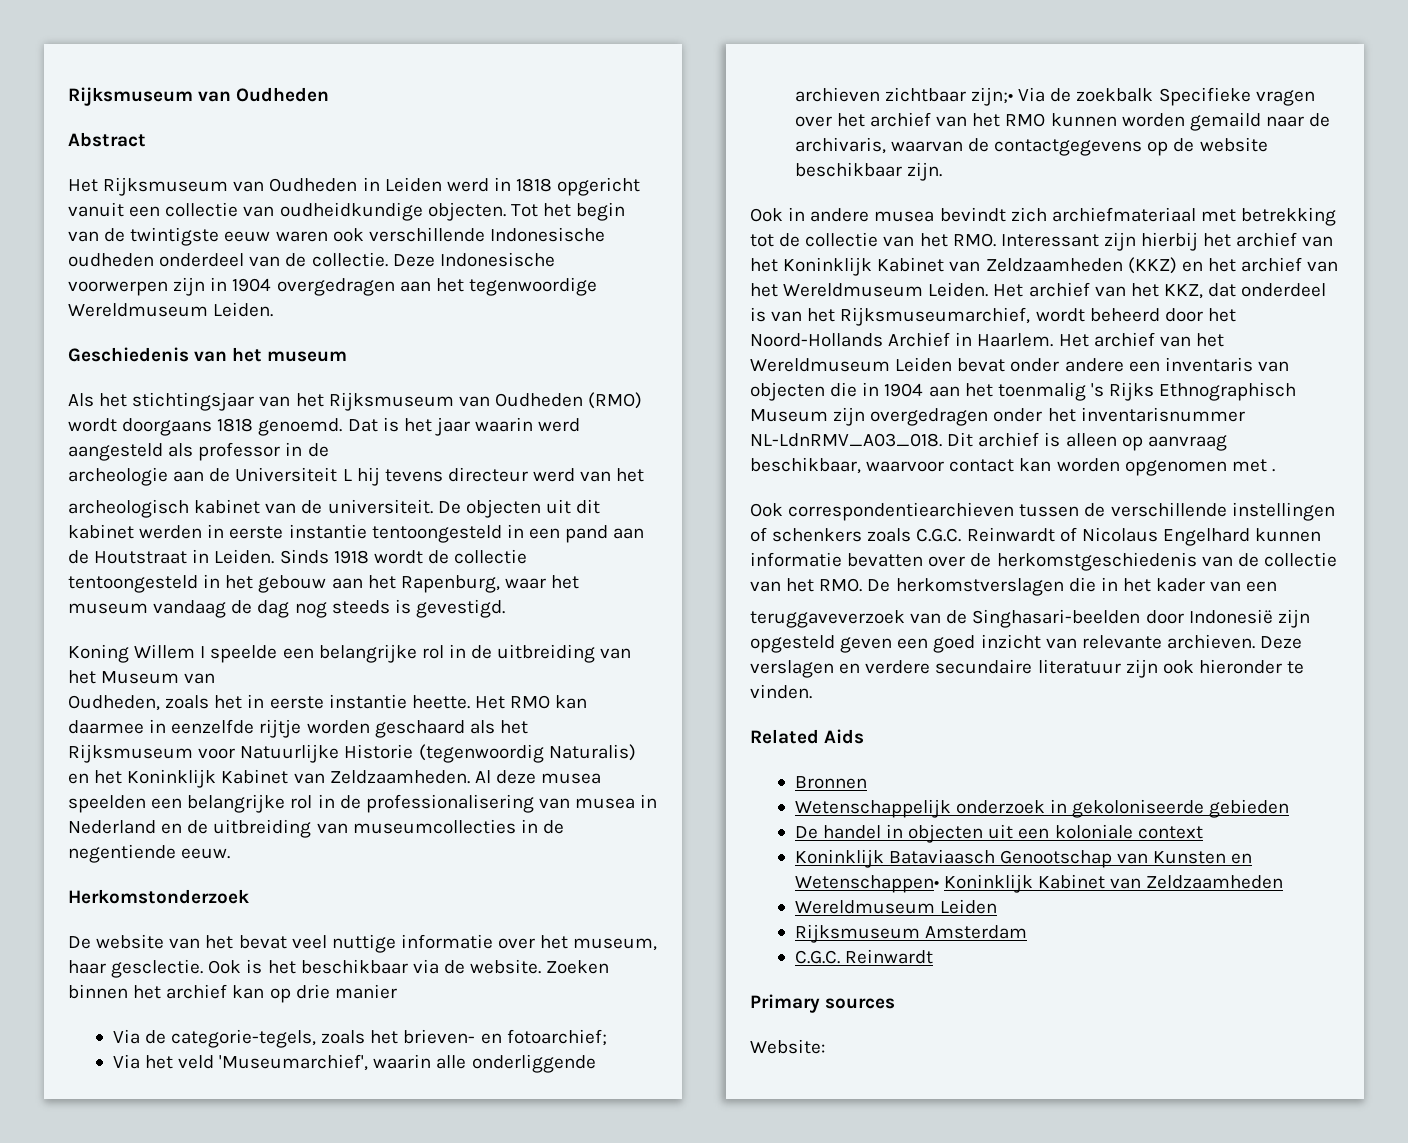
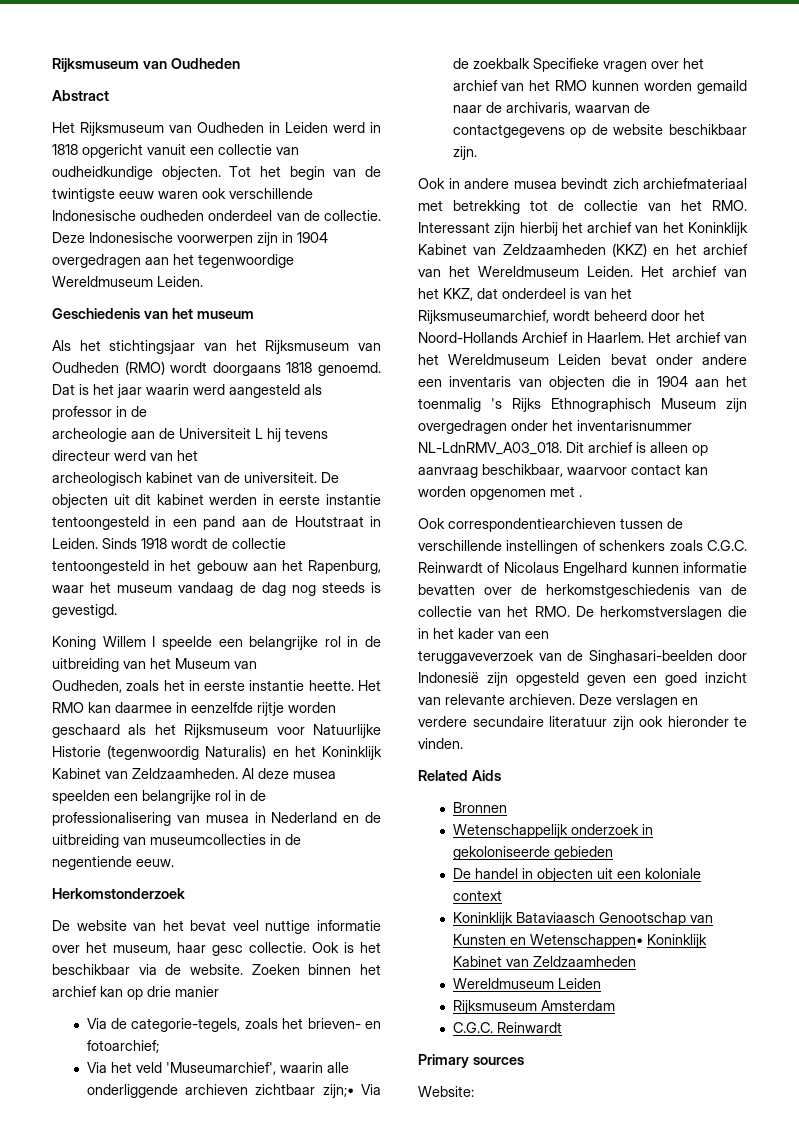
- De website van het bevat veel nuttige informatie over het museum, haar gesclectie.
+ De website van het bevat veel nuttige informatie over het museum, haar gesc collectie.

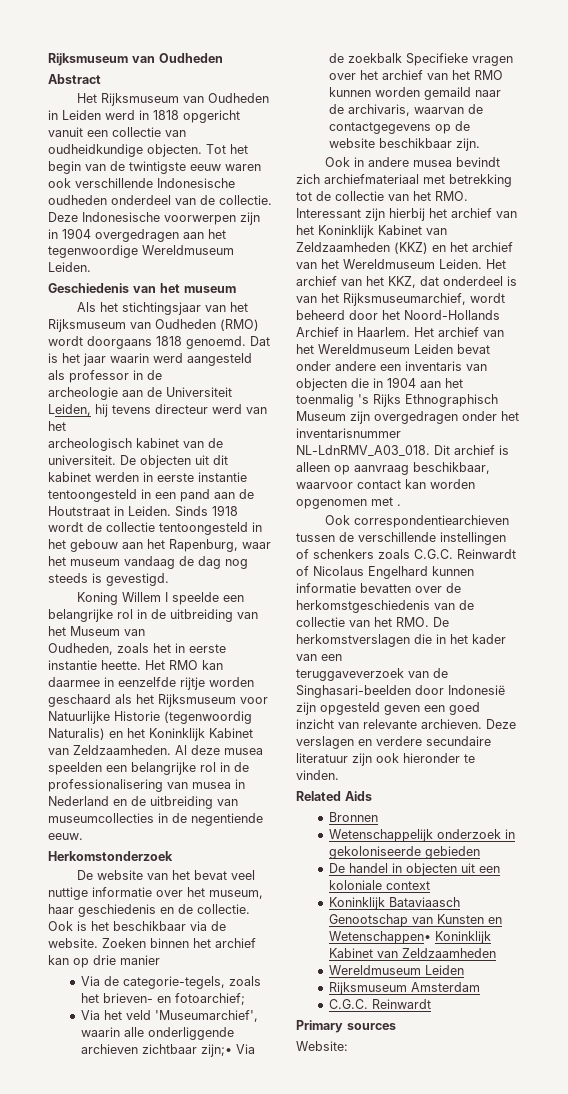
- archeologie aan de Universiteit L hij tevens directeur werd van het
+ archeologie aan de Universiteit Leiden, hij tevens directeur werd van het
- De website van het bevat veel nuttige informatie over het museum, haar gesc collectie.
+ De website van het bevat veel nuttige informatie over het museum, haar geschiedenis en de collectie.

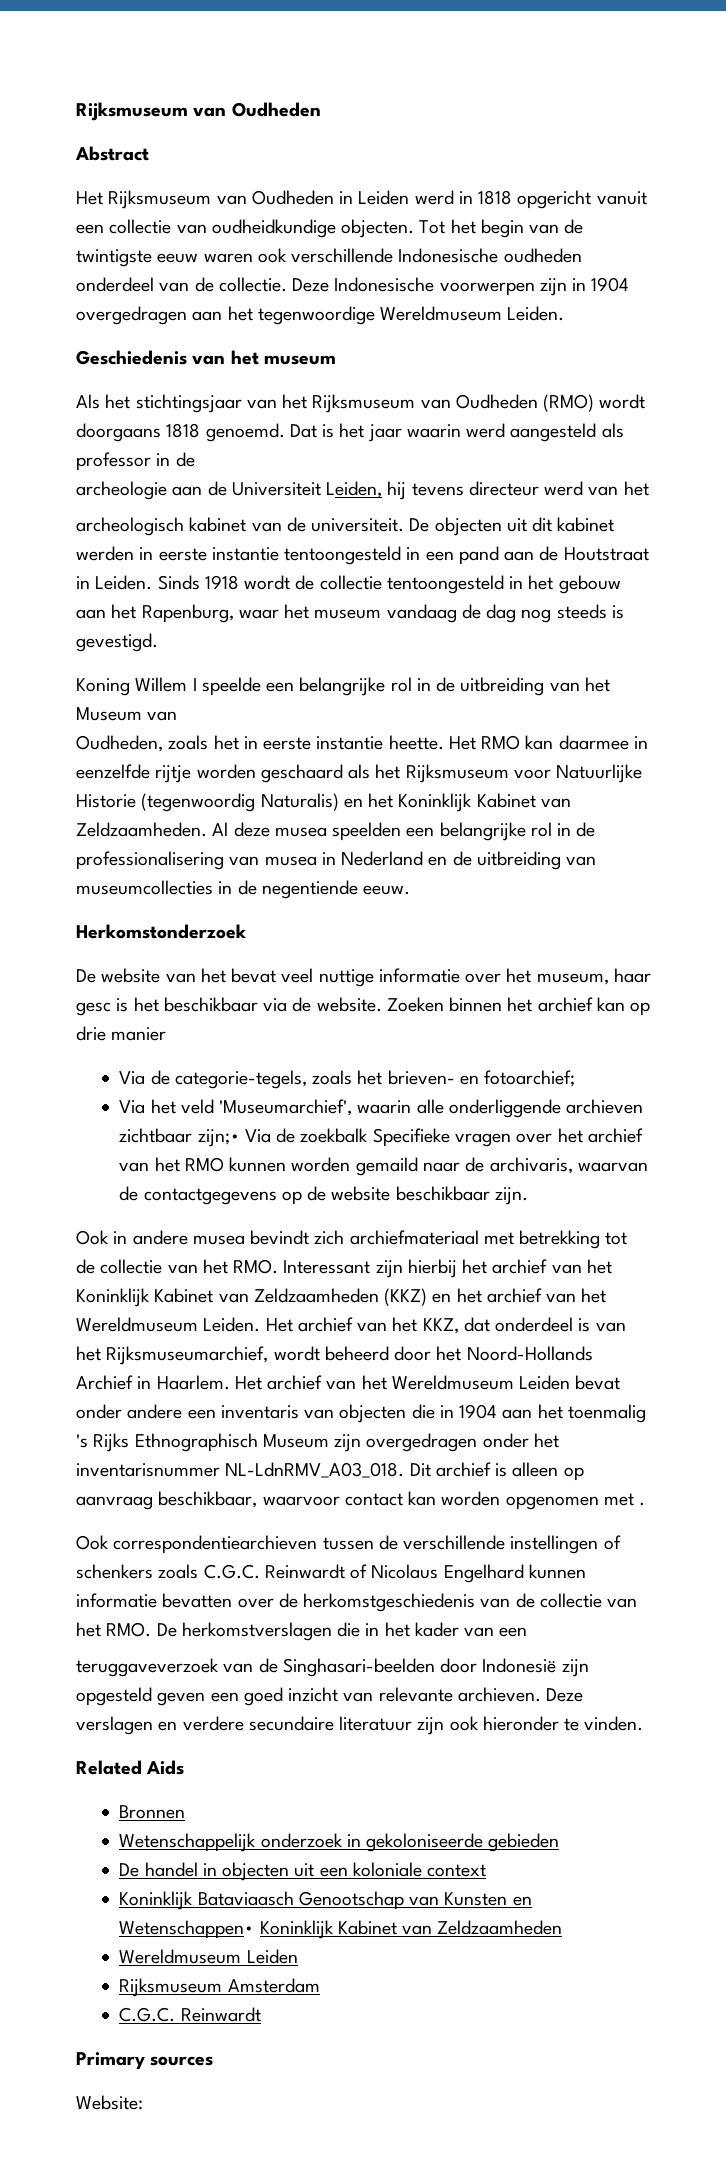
- De website van het bevat veel nuttige informatie over het museum, haar geschiedenis en de collectie. Ook is het beschikbaar via de website.
+ De website van het bevat veel nuttige informatie over het museum, haar gesc is het beschikbaar via de website.

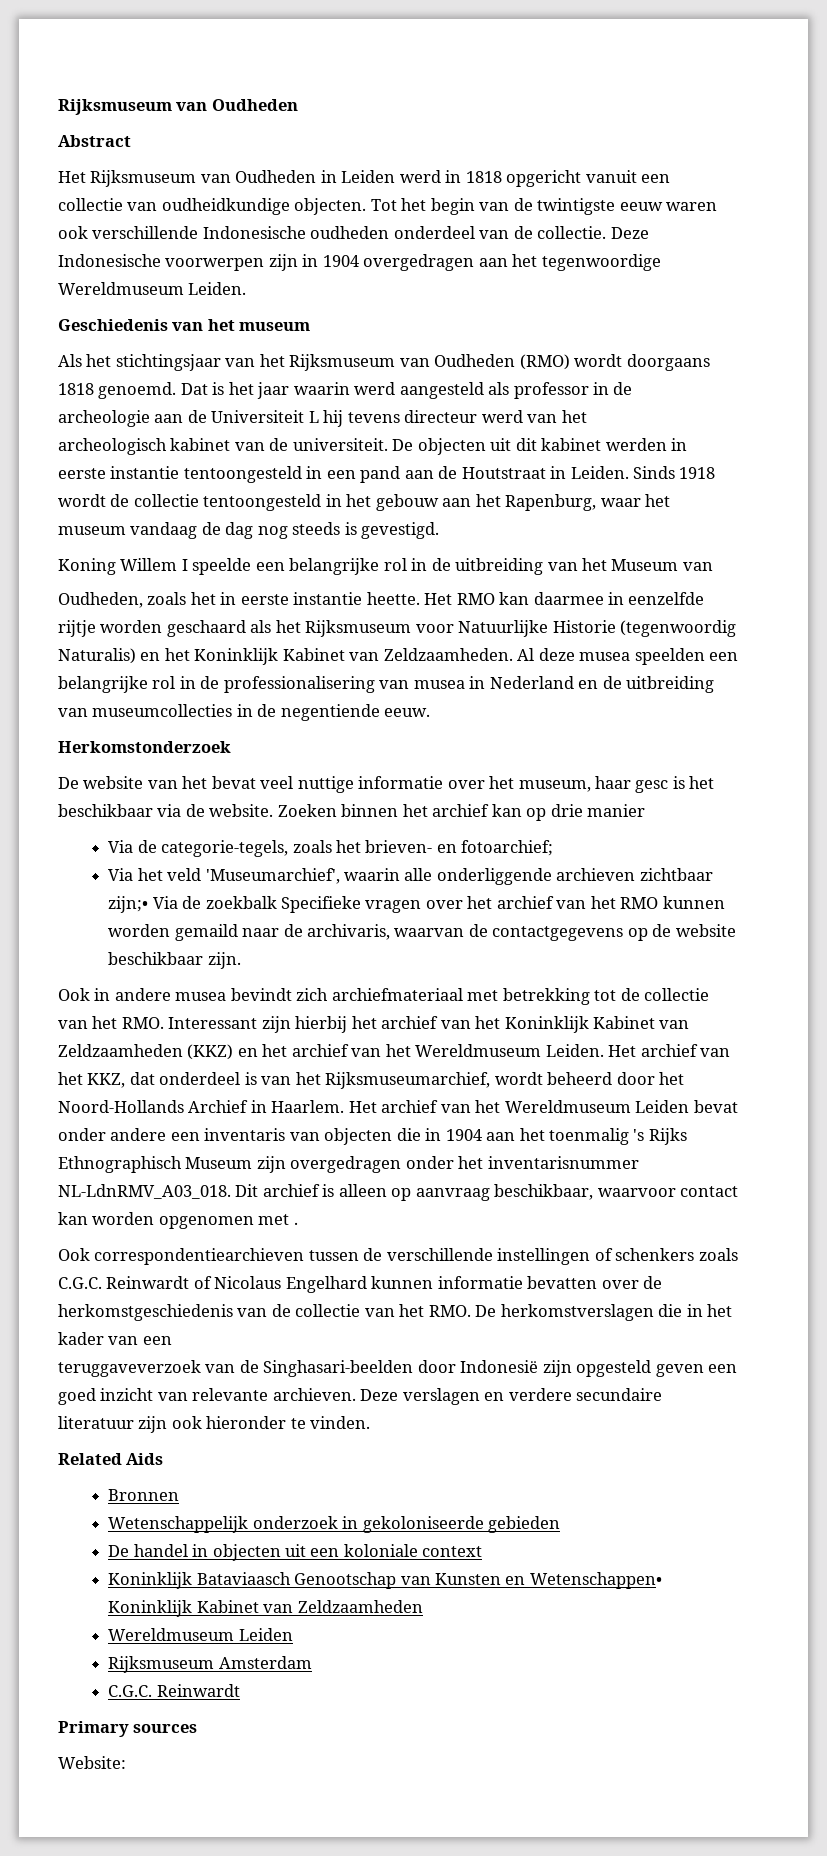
- archeologie aan de Universiteit Leiden, hij tevens directeur werd van het
+ archeologie aan de Universiteit L hij tevens directeur werd van het

